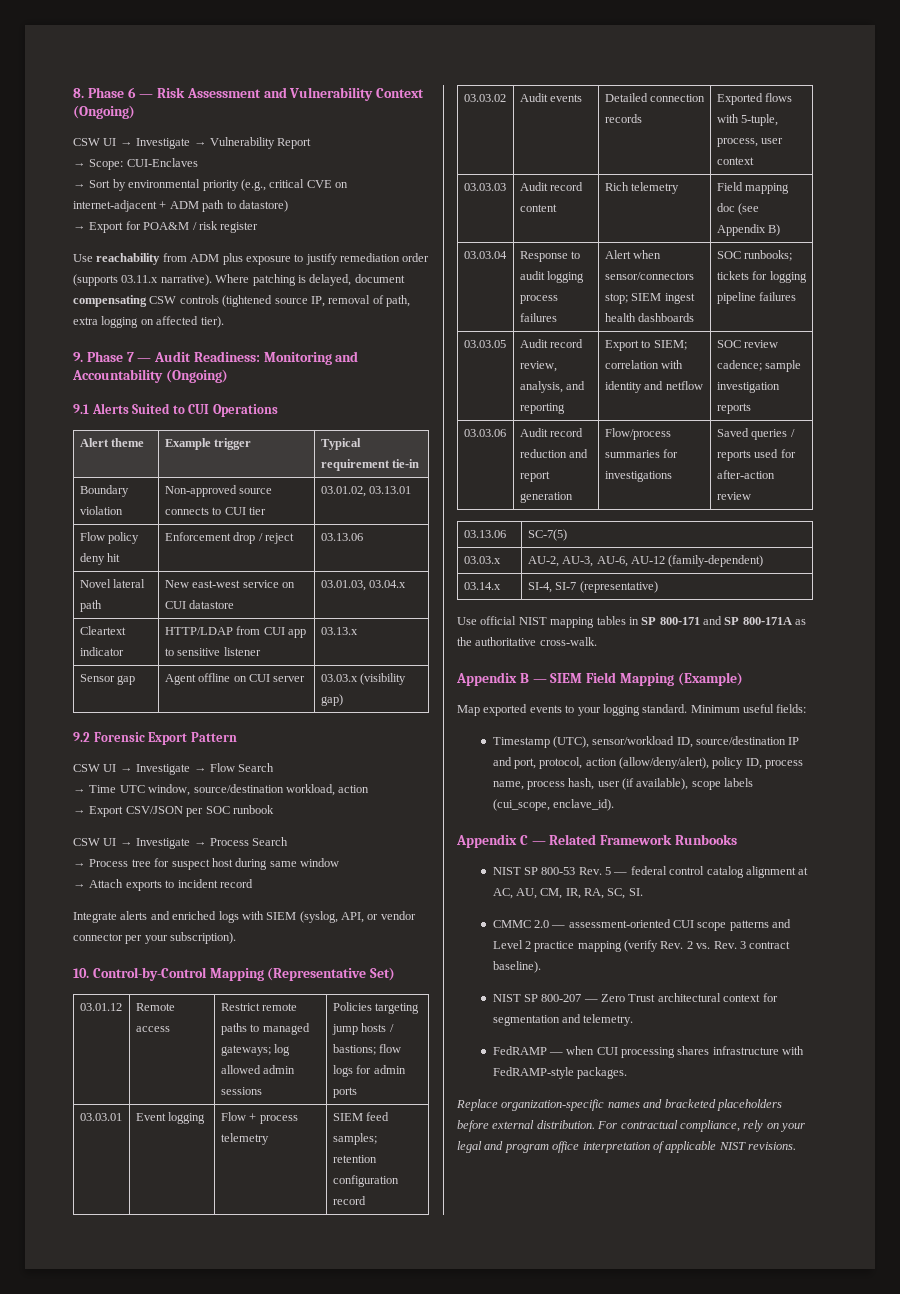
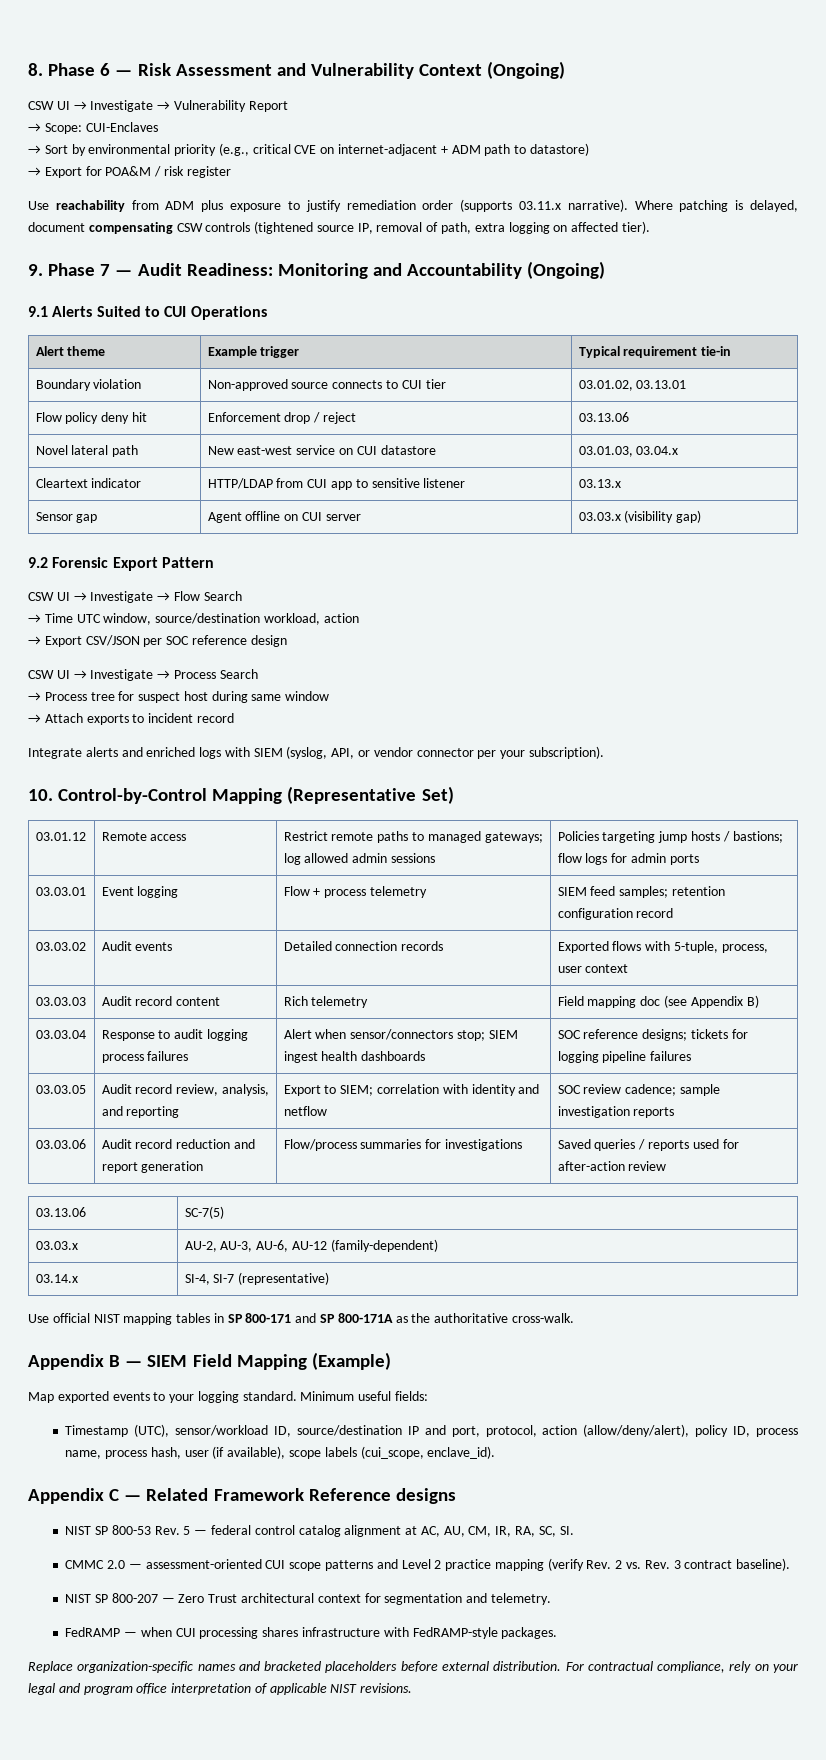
- → Export CSV/JSON per SOC runbook
+ → Export CSV/JSON per SOC reference design
- 03.03.04 | Response to audit logging process failures | Alert when sensor/connectors stop; SIEM ingest health dashboards | SOC runbooks; tickets for logging pipeline failures
+ 03.03.04 | Response to audit logging process failures | Alert when sensor/connectors stop; SIEM ingest health dashboards | SOC reference designs; tickets for logging pipeline failures
- Appendix C — Related Framework Runbooks
+ Appendix C — Related Framework Reference designs

